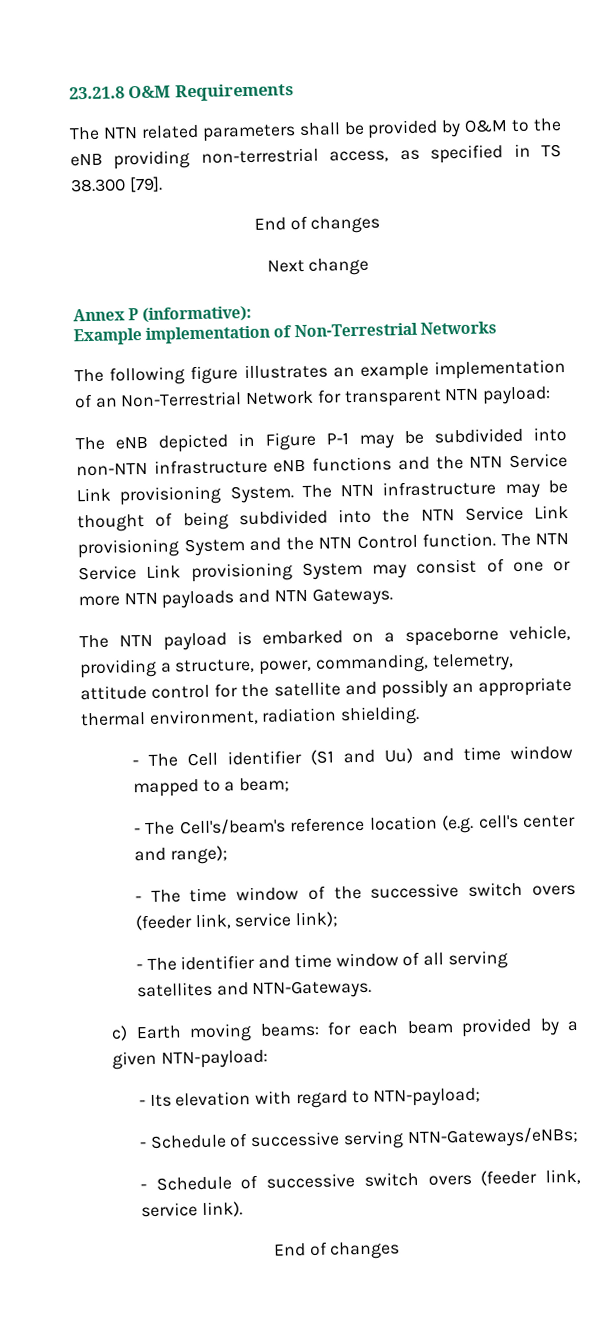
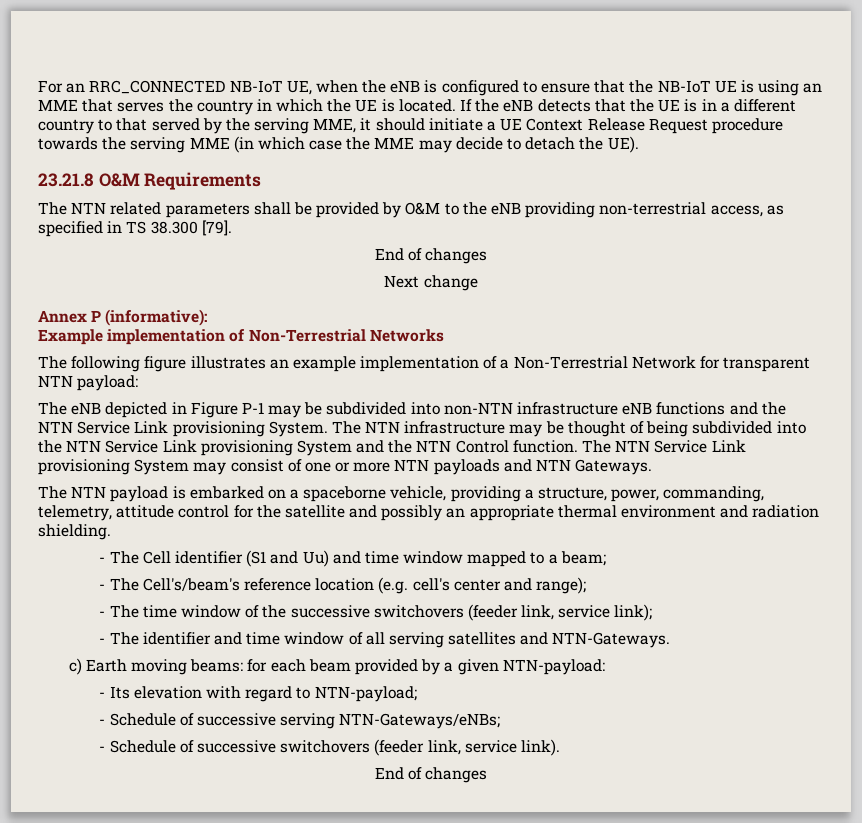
+ For an RRC_CONNECTED NB-IoT UE, when the eNB is configured to ensure that the NB-IoT UE is using an MME that serves the country in which the UE is located. If the eNB detects that the UE is in a different country to that served by the serving MME, it should initiate a UE Context Release Request procedure towards the serving MME (in which case the MME may decide to detach the UE).
- The following figure illustrates an example implementation of an Non-Terrestrial Network for transparent NTN payload:
+ The following figure illustrates an example implementation of a Non-Terrestrial Network for transparent NTN payload:
- The NTN payload is embarked on a spaceborne vehicle, providing a structure, power, commanding, telemetry, attitude control for the satellite and possibly an appropriate thermal environment, radiation shielding.
+ The NTN payload is embarked on a spaceborne vehicle, providing a structure, power, commanding, telemetry, attitude control for the satellite and possibly an appropriate thermal environment and radiation shielding.
- - The time window of the successive switch overs (feeder link, service link);
+ - The time window of the successive switchovers (feeder link, service link);
- - Schedule of successive switch overs (feeder link, service link).
+ - Schedule of successive switchovers (feeder link, service link).

